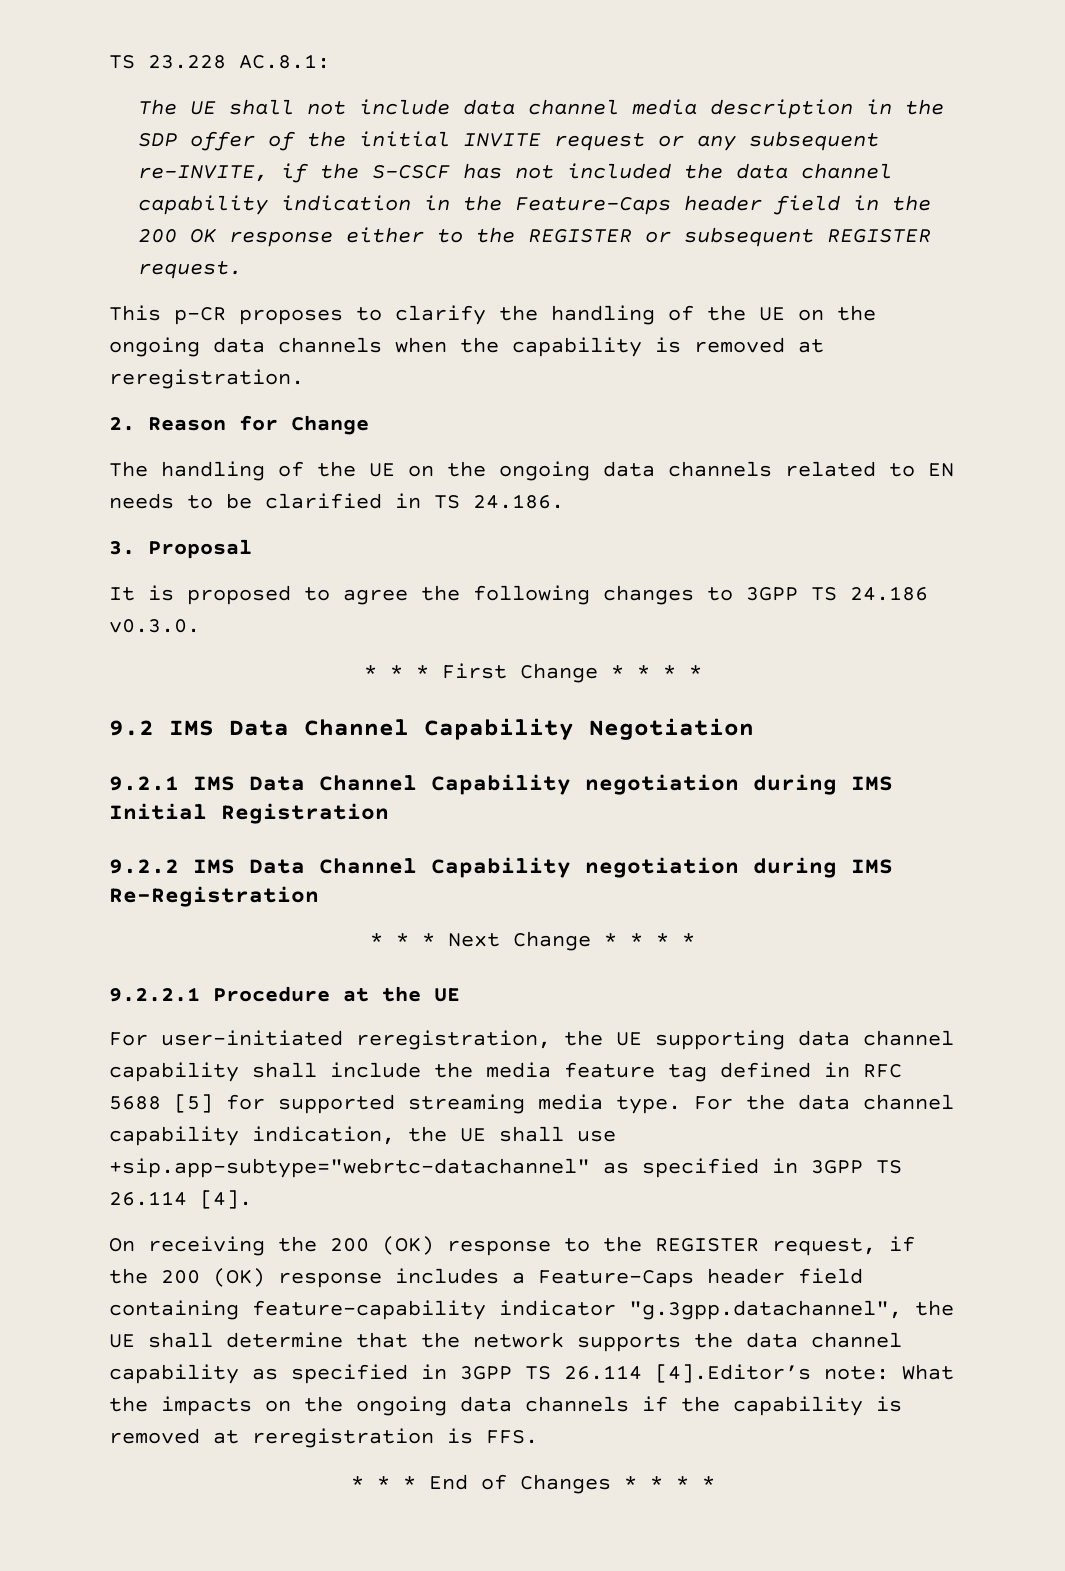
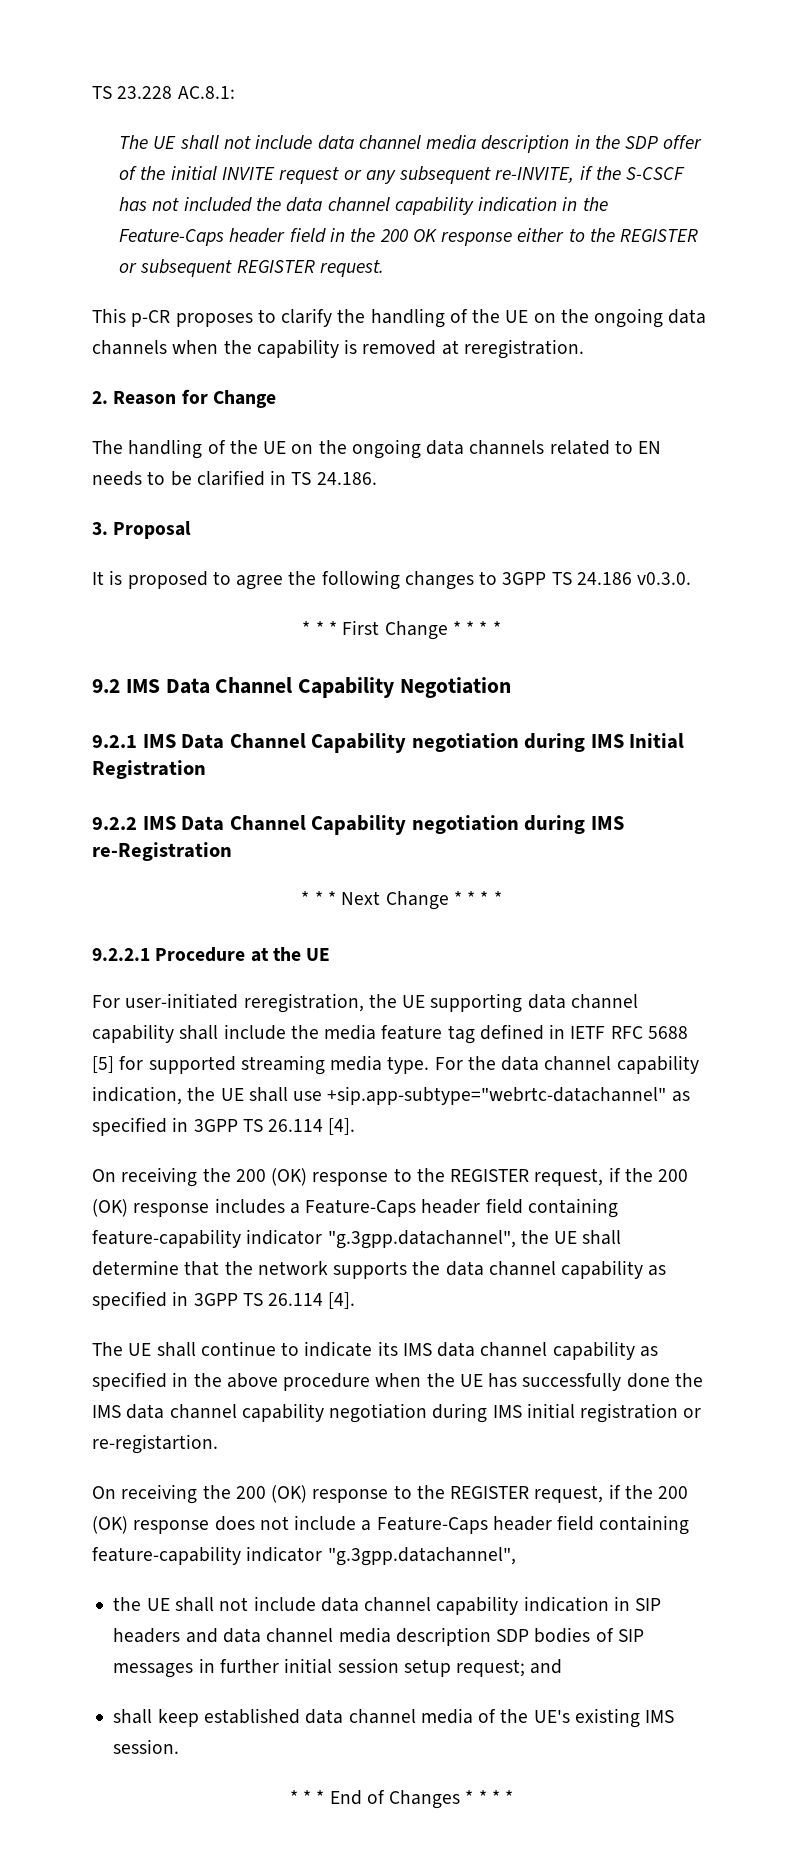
- 9.2.2 IMS Data Channel Capability negotiation during IMS Re-Registration
+ 9.2.2 IMS Data Channel Capability negotiation during IMS re-Registration
- For user-initiated reregistration, the UE supporting data channel capability shall include the media feature tag defined in RFC 5688 [5] for supported streaming media type.
+ For user-initiated reregistration, the UE supporting data channel capability shall include the media feature tag defined in IETF RFC 5688 [5] for supported streaming media type.
- On receiving the 200 (OK) response to the REGISTER request, if the 200 (OK) response includes a Feature-Caps header field containing feature-capability indicator "g.3gpp.datachannel", the UE shall determine that the network supports the data channel capability as specified in 3GPP TS 26.114 [4].Editor’s note: What the impacts on the ongoing data channels if the capability is removed at reregistration is FFS.
+ On receiving the 200 (OK) response to the REGISTER request, if the 200 (OK) response includes a Feature-Caps header field containing feature-capability indicator "g.3gpp.datachannel", the UE shall determine that the network supports the data channel capability as specified in 3GPP TS 26.114 [4].
+ The UE shall continue to indicate its IMS data channel capability as specified in the above procedure when the UE has successfully done the IMS data channel capability negotiation during IMS initial registration or re-registartion.
+ On receiving the 200 (OK) response to the REGISTER request, if the 200 (OK) response does not include a Feature-Caps header field containing feature-capability indicator "g.3gpp.datachannel",
+ the UE shall not include data channel capability indication in SIP headers and data channel media description SDP bodies of SIP messages in further initial session setup request; and
+ shall keep established data channel media of the UE's existing IMS session.

